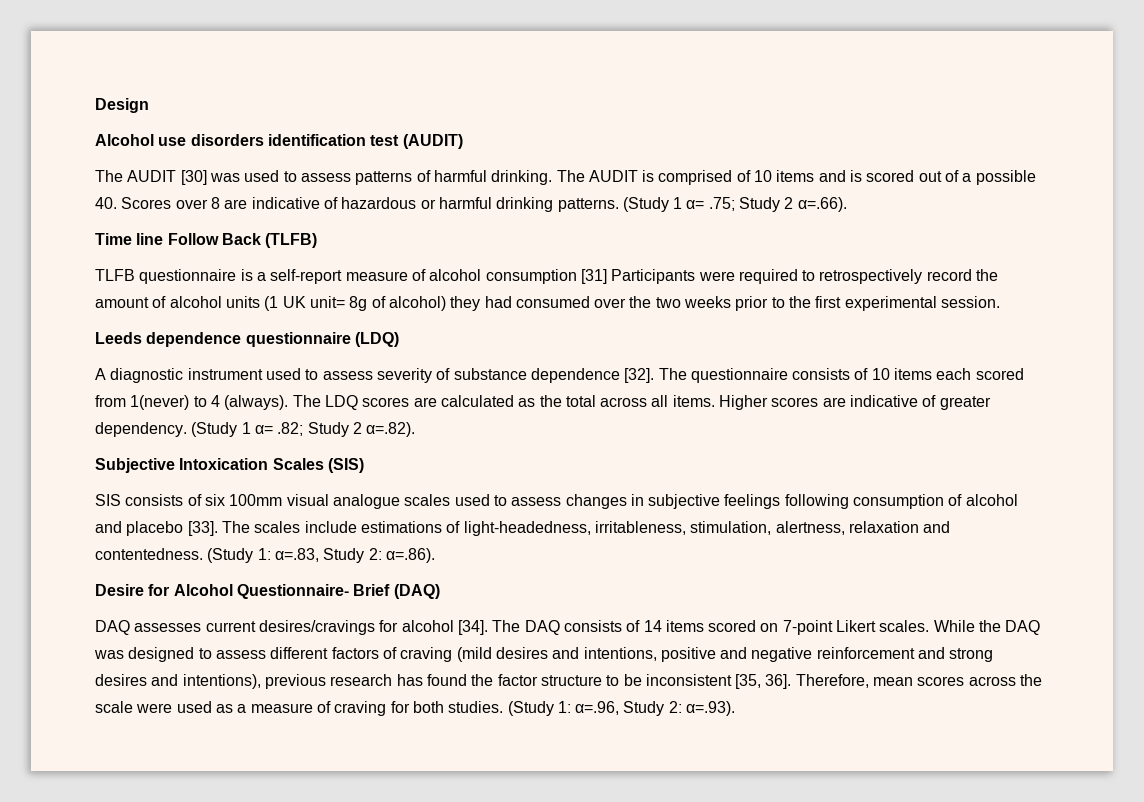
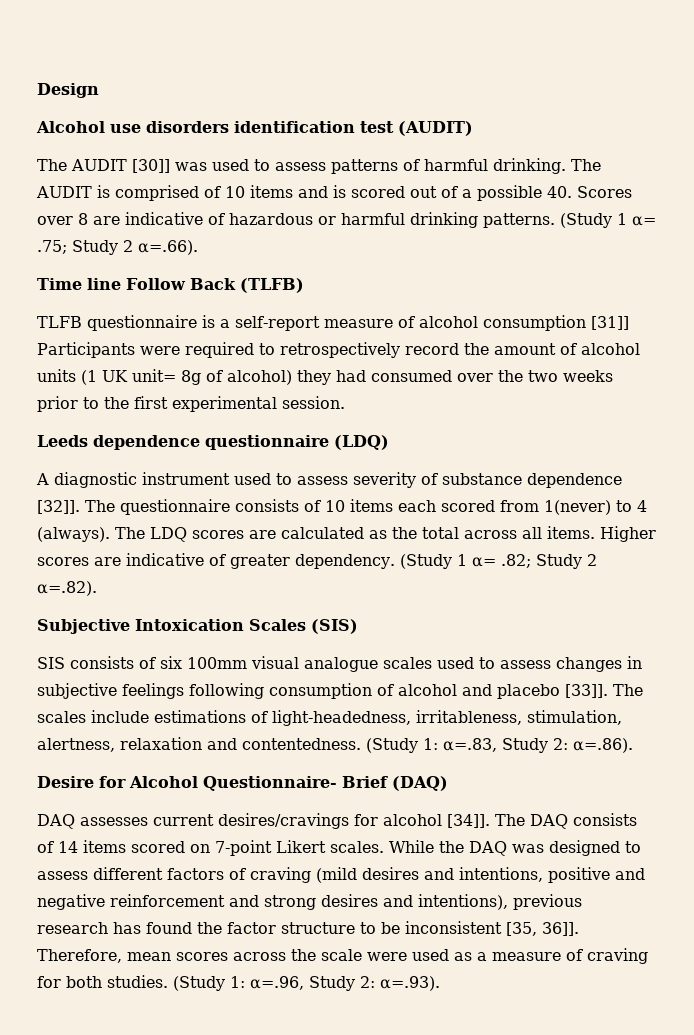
- The AUDIT [30] was used to assess patterns of harmful drinking.
+ The AUDIT [30]] was used to assess patterns of harmful drinking.
- TLFB questionnaire is a self-report measure of alcohol consumption [31] Participants were required to retrospectively record the amount of alcohol units (1 UK unit= 8g of alcohol) they had consumed over the two weeks prior to the first experimental session.
+ TLFB questionnaire is a self-report measure of alcohol consumption [31]] Participants were required to retrospectively record the amount of alcohol units (1 UK unit= 8g of alcohol) they had consumed over the two weeks prior to the first experimental session.
- A diagnostic instrument used to assess severity of substance dependence [32].
+ A diagnostic instrument used to assess severity of substance dependence [32]].
- SIS consists of six 100mm visual analogue scales used to assess changes in subjective feelings following consumption of alcohol and placebo [33].
+ SIS consists of six 100mm visual analogue scales used to assess changes in subjective feelings following consumption of alcohol and placebo [33]].
- DAQ assesses current desires/cravings for alcohol [34].
+ DAQ assesses current desires/cravings for alcohol [34]].
- While the DAQ was designed to assess different factors of craving (mild desires and intentions, positive and negative reinforcement and strong desires and intentions), previous research has found the factor structure to be inconsistent [35, 36].
+ While the DAQ was designed to assess different factors of craving (mild desires and intentions, positive and negative reinforcement and strong desires and intentions), previous research has found the factor structure to be inconsistent [35, 36]].

